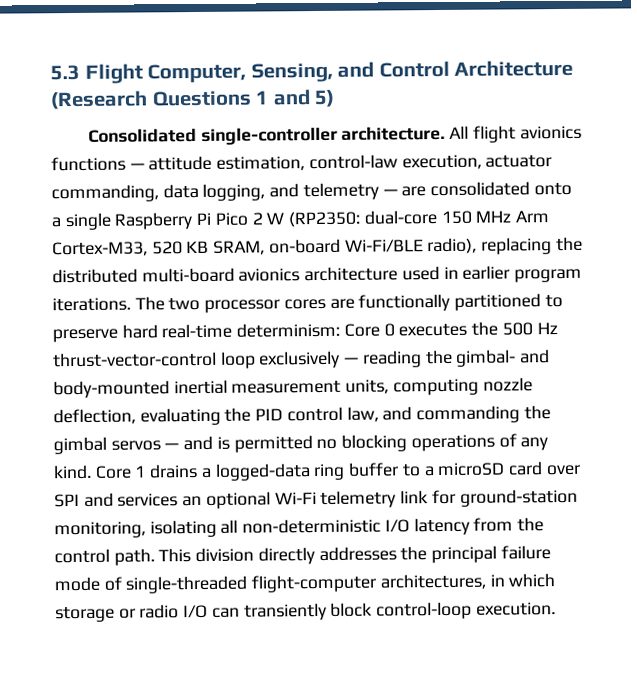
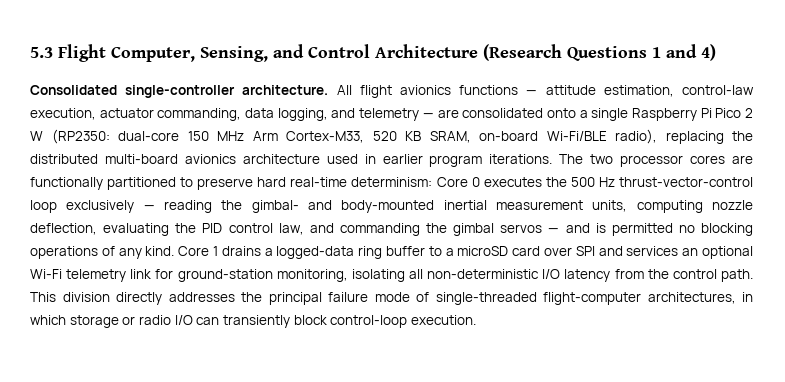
- 5.3 Flight Computer, Sensing, and Control Architecture (Research Questions 1 and 5)
+ 5.3 Flight Computer, Sensing, and Control Architecture (Research Questions 1 and 4)

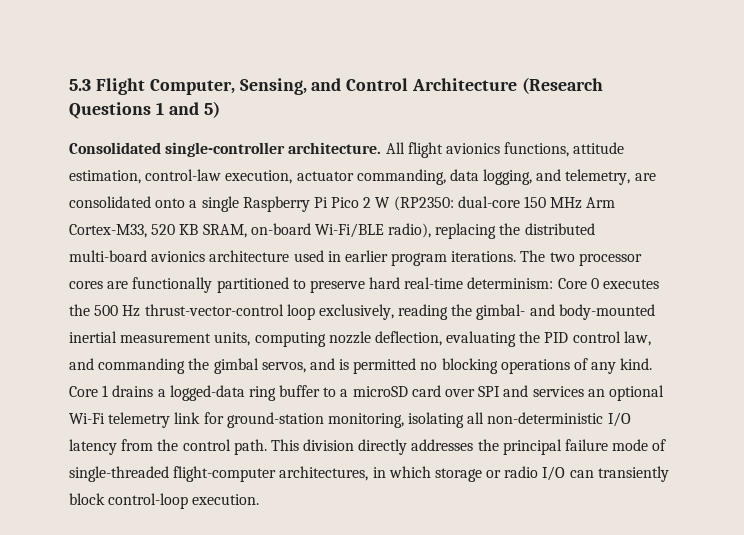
- 5.3 Flight Computer, Sensing, and Control Architecture (Research Questions 1 and 4)
+ 5.3 Flight Computer, Sensing, and Control Architecture (Research Questions 1 and 5)
- All flight avionics functions — attitude estimation, control-law execution, actuator commanding, data logging, and telemetry — are consolidated onto a single Raspberry Pi Pico 2 W (RP2350: dual-core 150 MHz Arm Cortex-M33, 520 KB SRAM, on-board Wi-Fi/BLE radio), replacing the distributed multi-board avionics architecture used in earlier program iterations.
+ All flight avionics functions, attitude estimation, control-law execution, actuator commanding, data logging, and telemetry, are consolidated onto a single Raspberry Pi Pico 2 W (RP2350: dual-core 150 MHz Arm Cortex-M33, 520 KB SRAM, on-board Wi-Fi/BLE radio), replacing the distributed multi-board avionics architecture used in earlier program iterations.
- The two processor cores are functionally partitioned to preserve hard real-time determinism: Core 0 executes the 500 Hz thrust-vector-control loop exclusively — reading the gimbal- and body-mounted inertial measurement units, computing nozzle deflection, evaluating the PID control law, and commanding the gimbal servos — and is permitted no blocking operations of any kind.
+ The two processor cores are functionally partitioned to preserve hard real-time determinism: Core 0 executes the 500 Hz thrust-vector-control loop exclusively, reading the gimbal- and body-mounted inertial measurement units, computing nozzle deflection, evaluating the PID control law, and commanding the gimbal servos, and is permitted no blocking operations of any kind.

